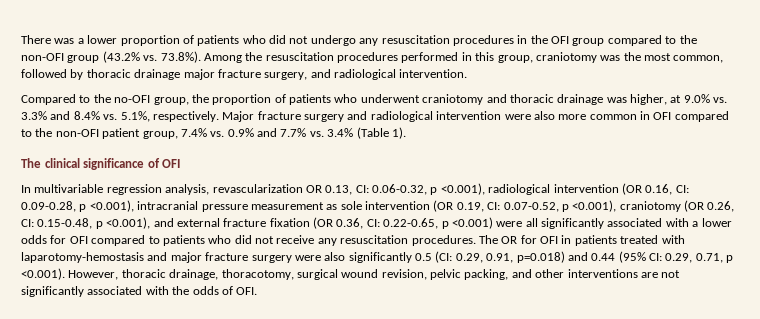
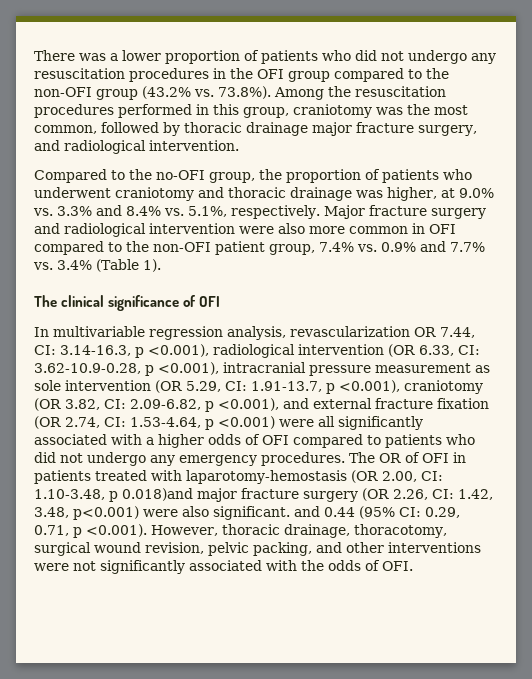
- In multivariable regression analysis, revascularization OR 0.13, CI: 0.06-0.32, p <0.001), radiological intervention (OR 0.16, CI: 0.09-0.28, p <0.001), intracranial pressure measurement as sole intervention (OR 0.19, CI: 0.07-0.52, p <0.001), craniotomy (OR 0.26, CI: 0.15-0.48, p <0.001), and external fracture fixation (OR 0.36, CI: 0.22-0.65, p <0.001) were all significantly associated with a lower odds for OFI compared to patients who did not receive any resuscitation procedures.
+ In multivariable regression analysis, revascularization OR 7.44, CI: 3.14-16.3, p <0.001), radiological intervention (OR 6.33, CI: 3.62-10.9-0.28, p <0.001), intracranial pressure measurement as sole intervention (OR 5.29, CI: 1.91-13.7, p <0.001), craniotomy (OR 3.82, CI: 2.09-6.82, p <0.001), and external fracture fixation (OR 2.74, CI: 1.53-4.64, p <0.001) were all significantly associated with a higher odds of OFI compared to patients who did not undergo any emergency procedures.
- The OR for OFI in patients treated with laparotomy-hemostasis and major fracture surgery were also significantly 0.5 (CI: 0.29, 0.91, p=0.018) and 0.44 (95% CI: 0.29, 0.71, p <0.001). However, thoracic drainage, thoracotomy, surgical wound revision, pelvic packing, and other interventions are not significantly associated with the odds of OFI.
+ The OR of OFI in patients treated with laparotomy-hemostasis (OR 2.00, CI: 1.10-3.48, p 0.018)and major fracture surgery (OR 2.26, CI: 1.42, 3.48, p<0.001) were also significant. and 0.44 (95% CI: 0.29, 0.71, p <0.001). However, thoracic drainage, thoracotomy, surgical wound revision, pelvic packing, and other interventions were not significantly associated with the odds of OFI.

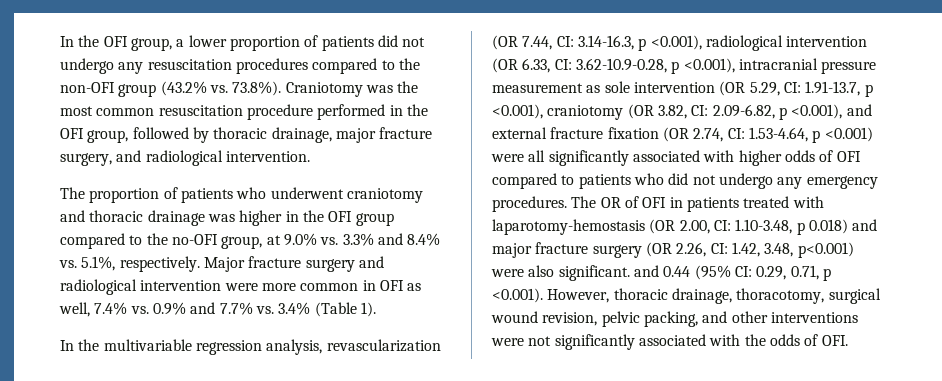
- There was a lower proportion of patients who did not undergo any resuscitation procedures in the OFI group compared to the non-OFI group (43.2% vs. 73.8%). Among the resuscitation procedures performed in this group, craniotomy was the most common, followed by thoracic drainage major fracture surgery, and radiological intervention.
+ In the OFI group, a lower proportion of patients did not undergo any resuscitation procedures compared to the non-OFI group (43.2% vs. 73.8%). Craniotomy was the most common resuscitation procedure performed in the OFI group, followed by thoracic drainage, major fracture surgery, and radiological intervention.
- Compared to the no-OFI group, the proportion of patients who underwent craniotomy and thoracic drainage was higher, at 9.0% vs. 3.3% and 8.4% vs. 5.1%, respectively.
+ The proportion of patients who underwent craniotomy and thoracic drainage was higher in the OFI group compared to the no-OFI group, at 9.0% vs. 3.3% and 8.4% vs. 5.1%, respectively.
- Major fracture surgery and radiological intervention were also more common in OFI compared to the non-OFI patient group, 7.4% vs. 0.9% and 7.7% vs. 3.4% (Table 1).
+ Major fracture surgery and radiological intervention were more common in OFI as well, 7.4% vs. 0.9% and 7.7% vs. 3.4% (Table 1).
- The clinical significance of OFI
- In multivariable regression analysis, revascularization OR 7.44, CI:
+ In the multivariable regression analysis, revascularization (OR 7.44, CI:
- 1.53-4.64, p <0.001) were all significantly associated with a higher odds of OFI compared to patients who did not undergo any emergency procedures.
+ 1.53-4.64, p <0.001) were all significantly associated with higher odds of OFI compared to patients who did not undergo any emergency procedures.
- The OR of OFI in patients treated with laparotomy-hemostasis (OR 2.00, CI: 1.10-3.48, p 0.018)and major fracture surgery (OR 2.26, CI: 1.42, 3.48, p<0.001) were also significant. and 0.44 (95% CI: 0.29, 0.71, p <0.001). However, thoracic drainage, thoracotomy, surgical wound revision, pelvic packing, and other interventions were not significantly associated with the odds of OFI.
+ The OR of OFI in patients treated with laparotomy-hemostasis (OR 2.00, CI: 1.10-3.48, p 0.018) and major fracture surgery (OR 2.26, CI: 1.42, 3.48, p<0.001) were also significant. and 0.44 (95% CI: 0.29, 0.71, p <0.001). However, thoracic drainage, thoracotomy, surgical wound revision, pelvic packing, and other interventions were not significantly associated with the odds of OFI.

